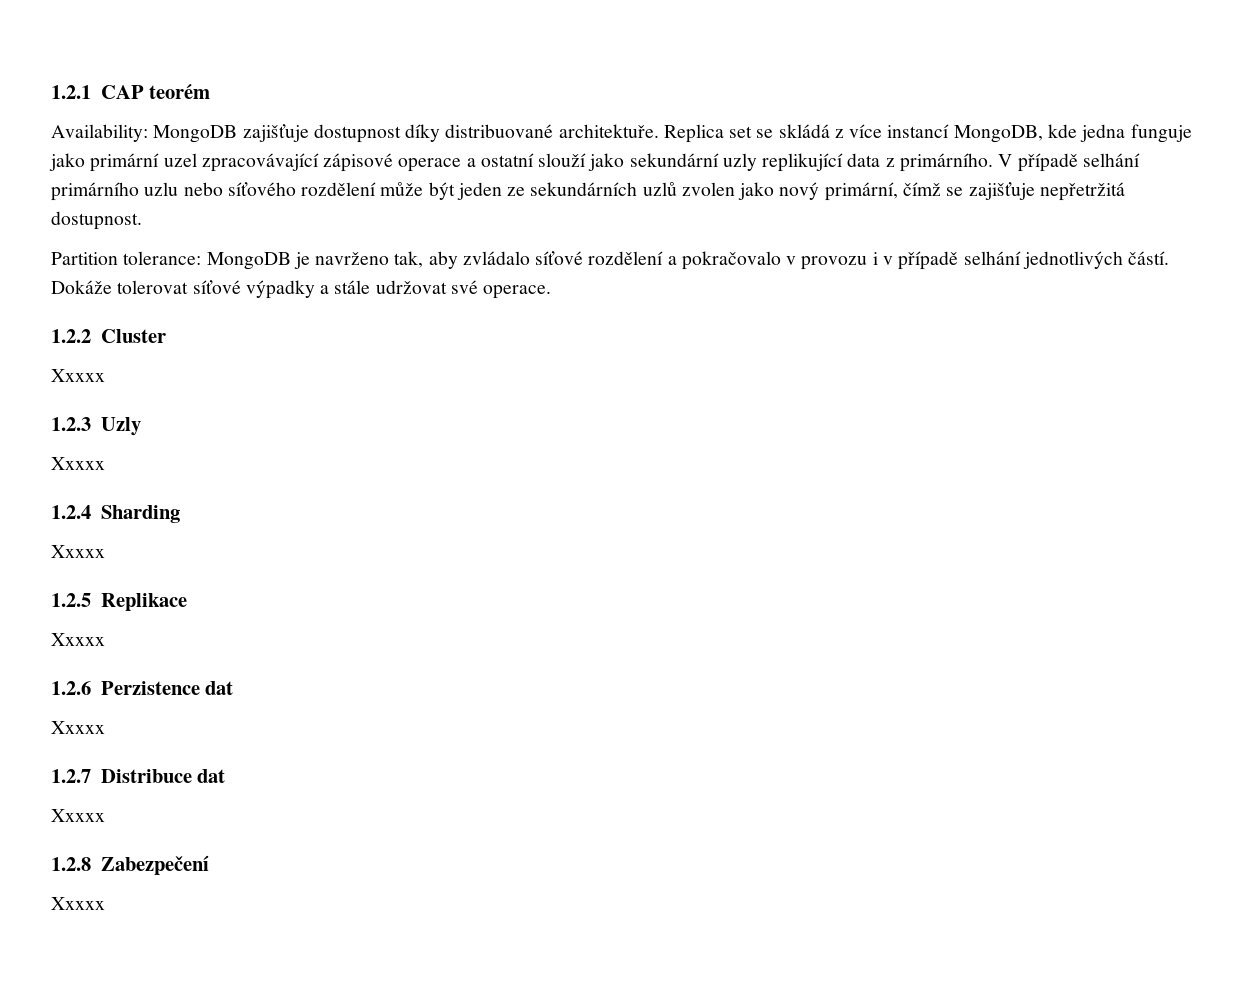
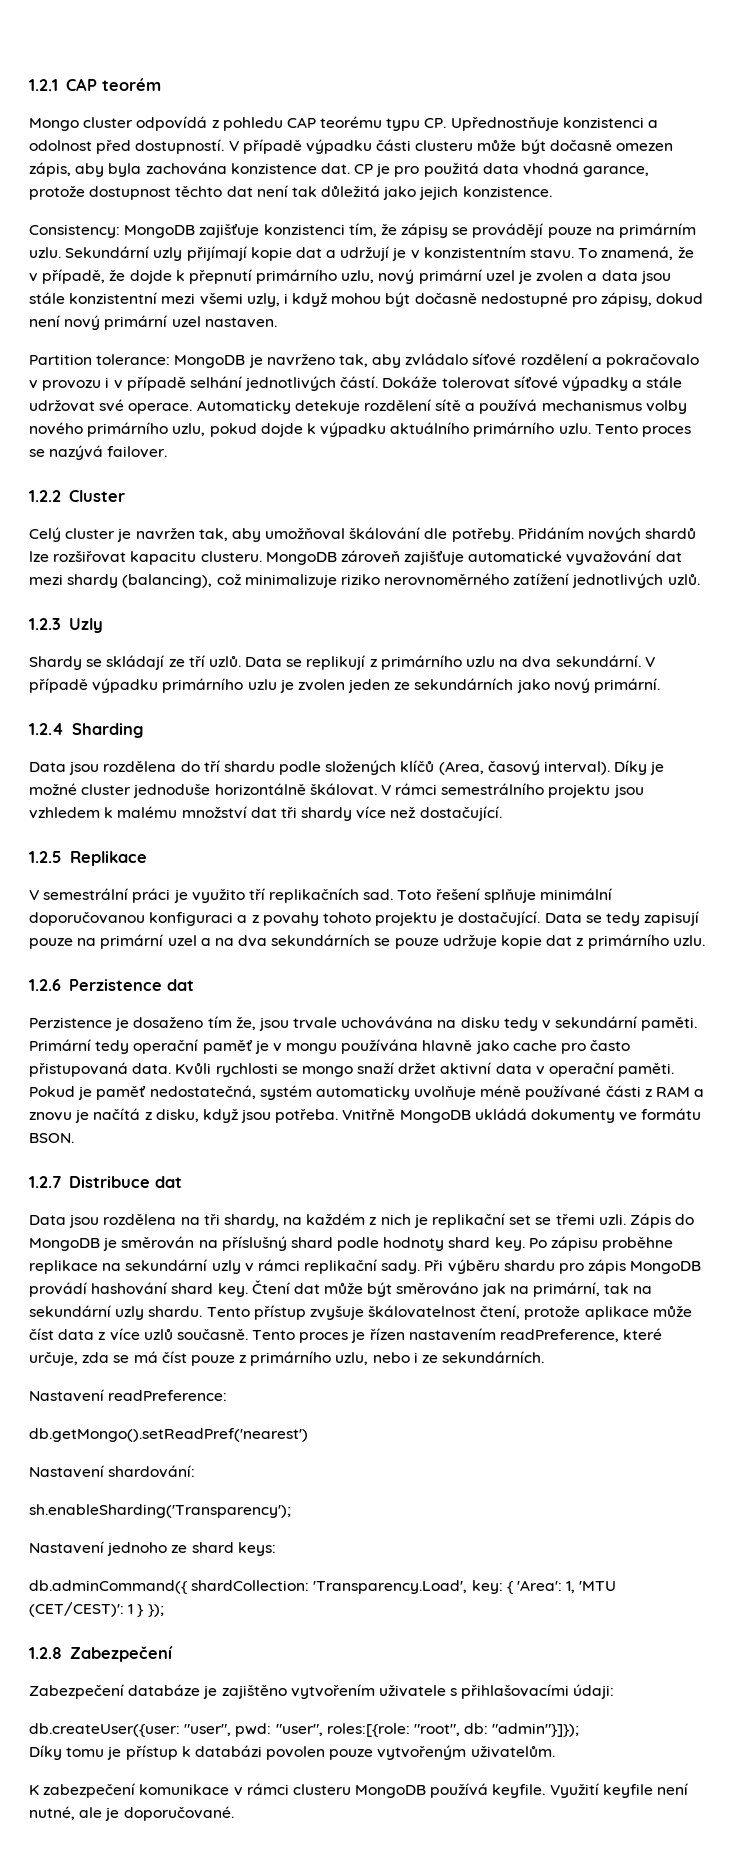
- Availability: MongoDB zajišťuje dostupnost díky distribuované architektuře. Replica set se skládá z více instancí MongoDB, kde jedna funguje jako primární uzel zpracovávající zápisové operace a ostatní slouží jako sekundární uzly replikující data z primárního. V případě selhání primárního uzlu nebo síťového rozdělení může být jeden ze sekundárních uzlů zvolen jako nový primární, čímž se zajišťuje nepřetržitá dostupnost.
+ Mongo cluster odpovídá z pohledu CAP teorému typu CP. Upřednostňuje konzistenci a odolnost před dostupností. V případě výpadku části clusteru může být dočasně omezen zápis, aby byla zachována konzistence dat. CP je pro použitá data vhodná garance, protože dostupnost těchto dat není tak důležitá jako jejich konzistence.
+ Consistency: MongoDB zajišťuje konzistenci tím, že zápisy se provádějí pouze na primárním uzlu. Sekundární uzly přijímají kopie dat a udržují je v konzistentním stavu. To znamená, že v případě, že dojde k přepnutí primárního uzlu, nový primární uzel je zvolen a data jsou stále konzistentní mezi všemi uzly, i když mohou být dočasně nedostupné pro zápisy, dokud není nový primární uzel nastaven.
- Dokáže tolerovat síťové výpadky a stále udržovat své operace.
+ Dokáže tolerovat síťové výpadky a stále udržovat své operace. Automaticky detekuje rozdělení sítě a používá mechanismus volby nového primárního uzlu, pokud dojde k výpadku aktuálního primárního uzlu. Tento proces se nazývá failover.
  1.2.2 Cluster
- Xxxxx
+ Celý cluster je navržen tak, aby umožňoval škálování dle potřeby. Přidáním nových shardů lze rozšiřovat kapacitu clusteru. MongoDB zároveň zajišťuje automatické vyvažování dat mezi shardy (balancing), což minimalizuje riziko nerovnoměrného zatížení jednotlivých uzlů.
  1.2.3 Uzly
- Xxxxx
+ Shardy se skládají ze tří uzlů. Data se replikují z primárního uzlu na dva sekundární. V případě výpadku primárního uzlu je zvolen jeden ze sekundárních jako nový primární.
  1.2.4 Sharding
- Xxxxx
+ Data jsou rozdělena do tří shardu podle složených klíčů (Area, časový interval). Díky je možné cluster jednoduše horizontálně škálovat. V rámci semestrálního projektu jsou vzhledem k malému množství dat tři shardy více než dostačující.
  1.2.5 Replikace
- Xxxxx
+ V semestrální práci je využito tří replikačních sad. Toto řešení splňuje minimální doporučovanou konfiguraci a z povahy tohoto projektu je dostačující. Data se tedy zapisují pouze na primární uzel a na dva sekundárních se pouze udržuje kopie dat z primárního uzlu.
  1.2.6 Perzistence dat
- Xxxxx
+ Perzistence je dosaženo tím že, jsou trvale uchovávána na disku tedy v sekundární paměti. Primární tedy operační paměť je v mongu používána hlavně jako cache pro často přistupovaná data. Kvůli rychlosti se mongo snaží držet aktivní data v operační paměti. Pokud je paměť nedostatečná, systém automaticky uvolňuje méně používané části z RAM a znovu je načítá z disku, když jsou potřeba. Vnitřně MongoDB ukládá dokumenty ve formátu BSON.
  1.2.7 Distribuce dat
- Xxxxx
+ Data jsou rozdělena na tři shardy, na každém z nich je replikační set se třemi uzli. Zápis do MongoDB je směrován na příslušný shard podle hodnoty shard key. Po zápisu proběhne replikace na sekundární uzly v rámci replikační sady. Při výběru shardu pro zápis MongoDB provádí hashování shard key. Čtení dat může být směrováno jak na primární, tak na sekundární uzly shardu. Tento přístup zvyšuje škálovatelnost čtení, protože aplikace může číst data z více uzlů současně. Tento proces je řízen nastavením readPreference, které určuje, zda se má číst pouze z primárního uzlu, nebo i ze sekundárních.
+ Nastavení readPreference:
+ db.getMongo().setReadPref('nearest')
+ Nastavení shardování:
+ sh.enableSharding('Transparency');
+ Nastavení jednoho ze shard keys:
+ db.adminCommand({ shardCollection: 'Transparency.Load', key: { 'Area': 1, 'MTU (CET/CEST)': 1 } });
  1.2.8 Zabezpečení
- Xxxxx
+ Zabezpečení databáze je zajištěno vytvořením uživatele s přihlašovacími údaji:
+ db.createUser({user: "user", pwd: "user", roles:[{role: "root", db: "admin"}]});
+ Díky tomu je přístup k databázi povolen pouze vytvořeným uživatelům.
+ K zabezpečení komunikace v rámci clusteru MongoDB používá keyfile. Využití keyfile není nutné, ale je doporučované.

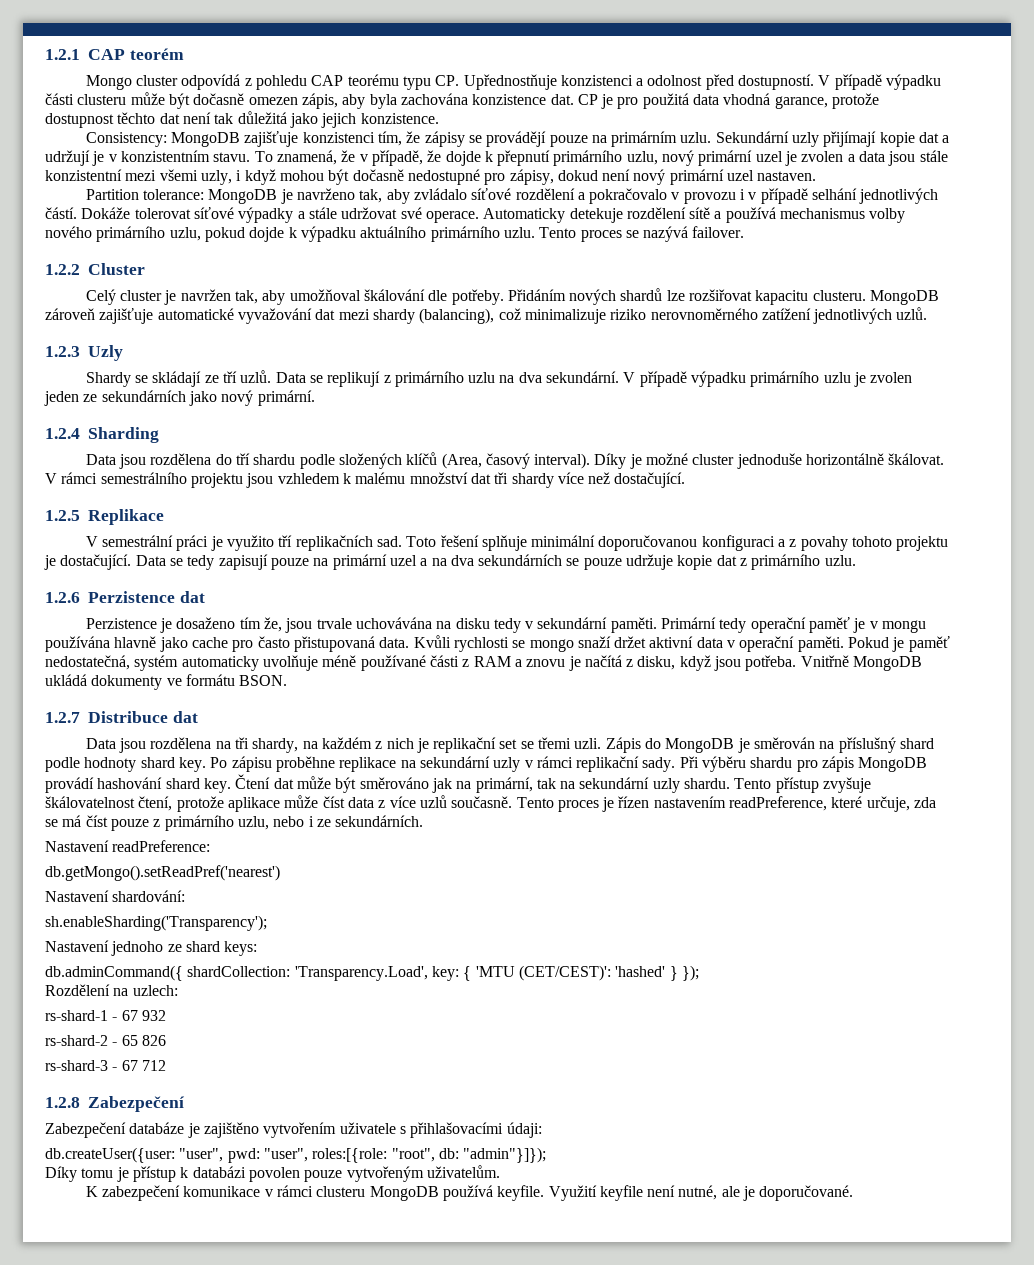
- db.adminCommand({ shardCollection: 'Transparency.Load', key: { 'Area': 1, 'MTU (CET/CEST)': 1 } });
+ db.adminCommand({ shardCollection: 'Transparency.Load', key: { 'MTU (CET/CEST)': 'hashed' } });
+ Rozdělení na uzlech:
+ rs-shard-1 - 67 932
+ rs-shard-2 - 65 826
+ rs-shard-3 - 67 712

